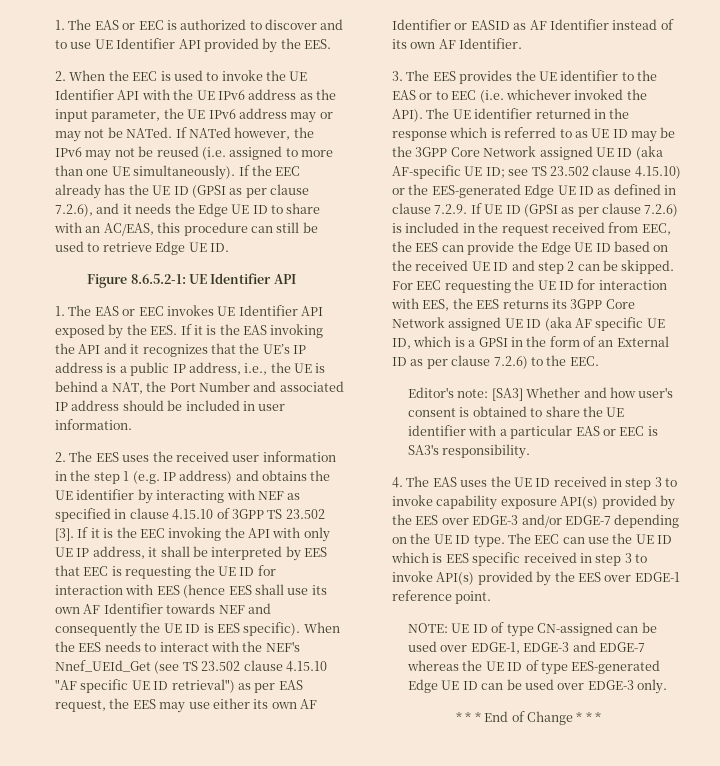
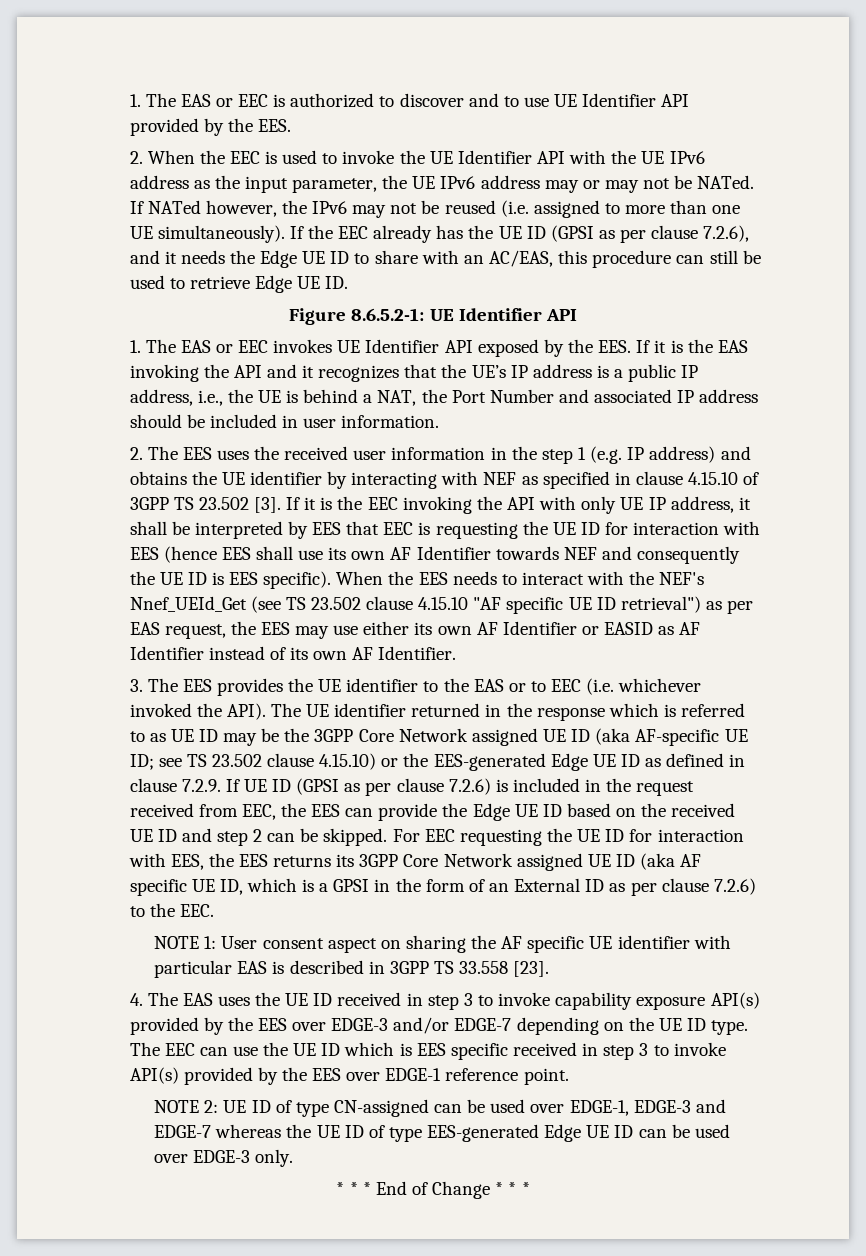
- Editor's note: [SA3] Whether and how user's consent is obtained to share the UE identifier with a particular EAS or EEC is SA3's responsibility.
+ NOTE 1: User consent aspect on sharing the AF specific UE identifier with particular EAS is described in 3GPP TS 33.558 [23].
- NOTE: UE ID of type CN-assigned can be used over EDGE-1, EDGE-3 and EDGE-7 whereas the UE ID of type EES-generated Edge UE ID can be used over EDGE-3 only.
+ NOTE 2: UE ID of type CN-assigned can be used over EDGE-1, EDGE-3 and EDGE-7 whereas the UE ID of type EES-generated Edge UE ID can be used over EDGE-3 only.

